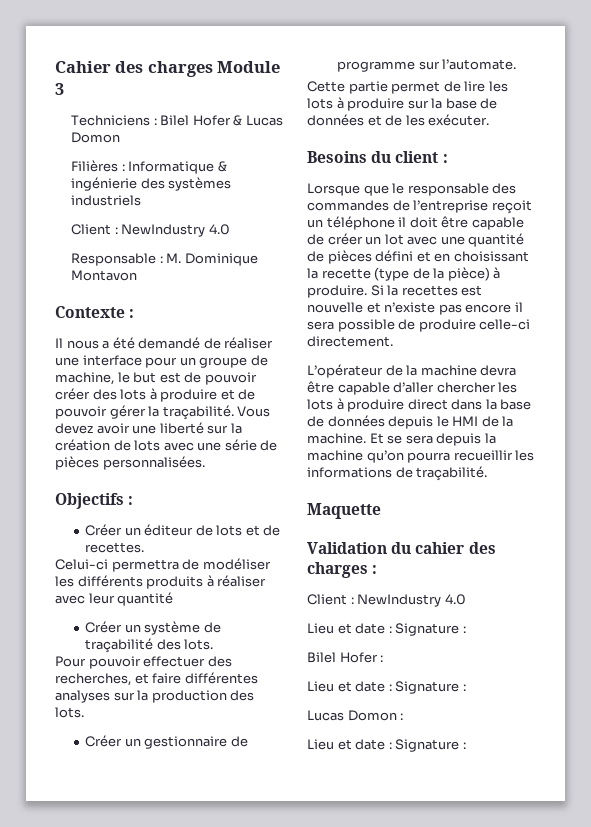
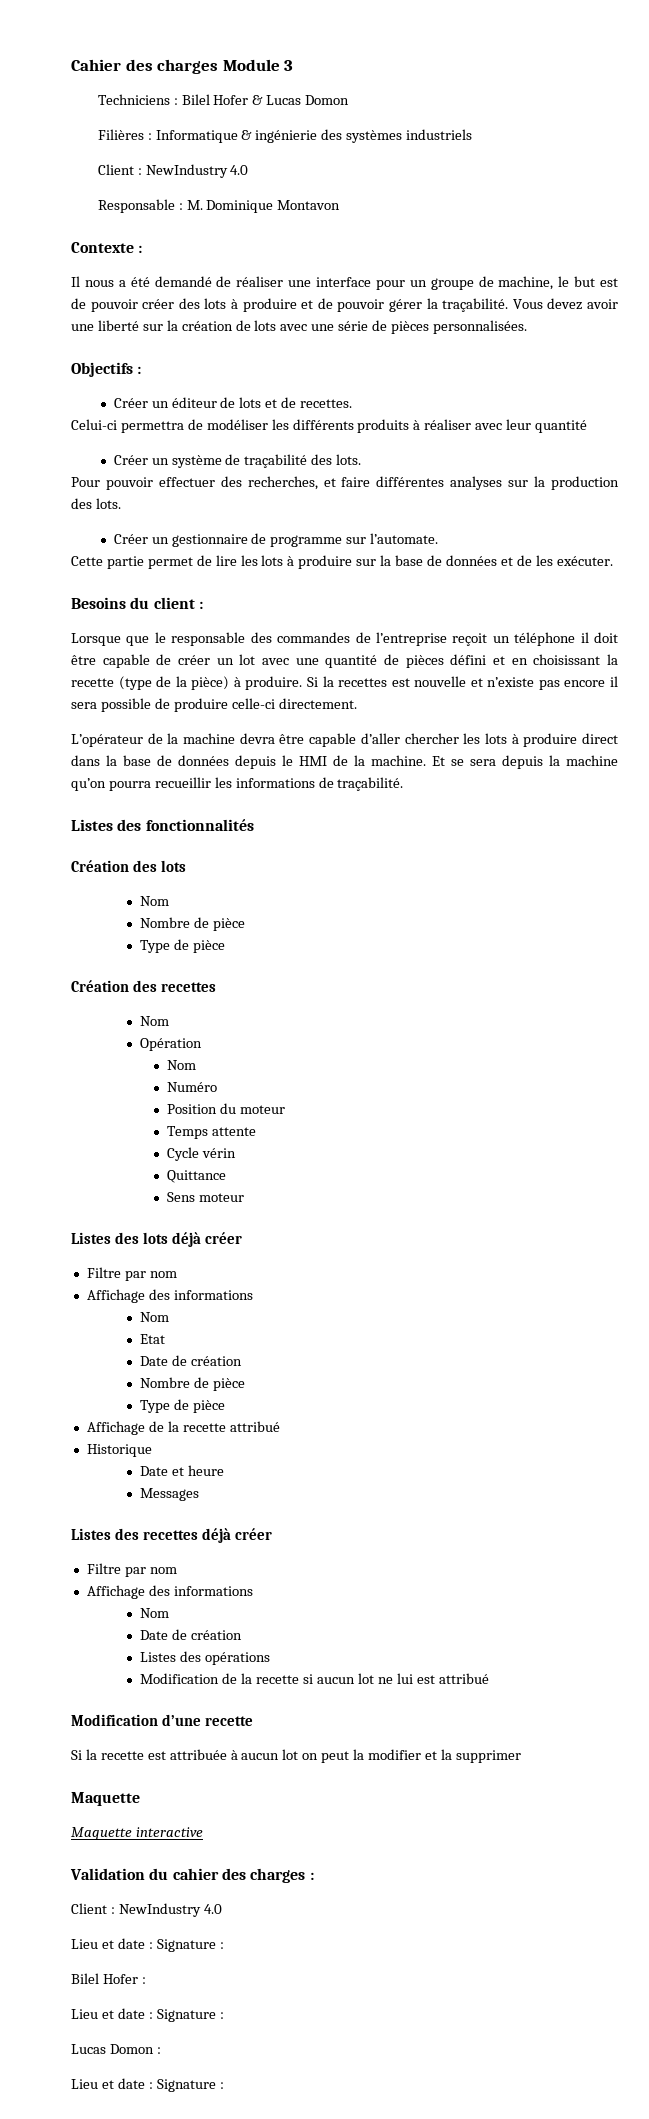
+ Listes des fonctionnalités
+ Création des lots
+ Nom
+ Nombre de pièce
+ Type de pièce
+ Création des recettes
+ Nom
+ Opération
+ Nom
+ Numéro
+ Position du moteur
+ Temps attente
+ Cycle vérin
+ Quittance
+ Sens moteur
+ Listes des lots déjà créer
+ Filtre par nom
+ Affichage des informations
+ Nom
+ Etat
+ Date de création
+ Nombre de pièce
+ Type de pièce
+ Affichage de la recette attribué
+ Historique
+ Date et heure
+ Messages
+ Listes des recettes déjà créer
+ Filtre par nom
+ Affichage des informations
+ Nom
+ Date de création
+ Listes des opérations
+ Modification de la recette si aucun lot ne lui est attribué
+ Modification d’une recette
+ Si la recette est attribuée à aucun lot on peut la modifier et la supprimer
  Maquette
+ Maquette interactive

